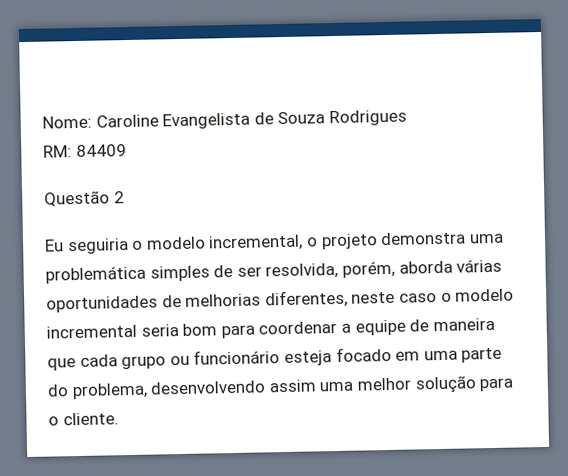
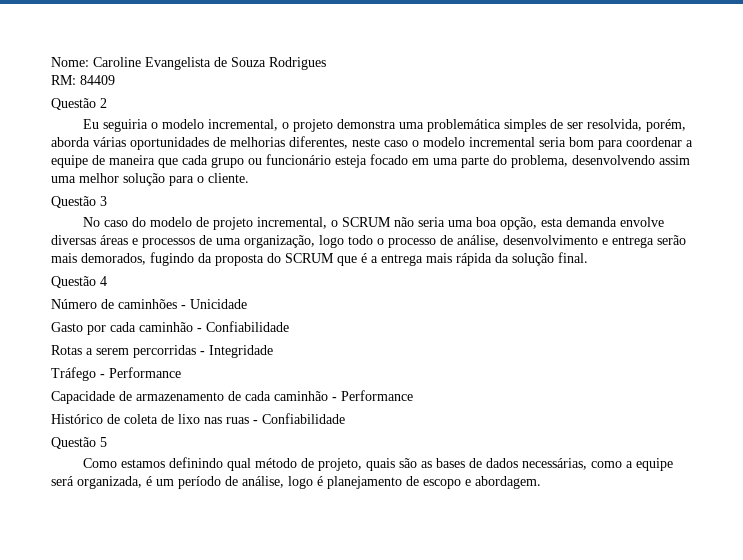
+ Questão 3
+ No caso do modelo de projeto incremental, o SCRUM não seria uma boa opção, esta demanda envolve diversas áreas e processos de uma organização, logo todo o processo de análise, desenvolvimento e entrega serão mais demorados, fugindo da proposta do SCRUM que é a entrega mais rápida da solução final.
+ Questão 4
+ Número de caminhões - Unicidade
+ Gasto por cada caminhão - Confiabilidade
+ Rotas a serem percorridas - Integridade
+ Tráfego - Performance
+ Capacidade de armazenamento de cada caminhão - Performance
+ Histórico de coleta de lixo nas ruas - Confiabilidade
+ Questão 5
+ Como estamos definindo qual método de projeto, quais são as bases de dados necessárias, como a equipe será organizada, é um período de análise, logo é planejamento de escopo e abordagem.

